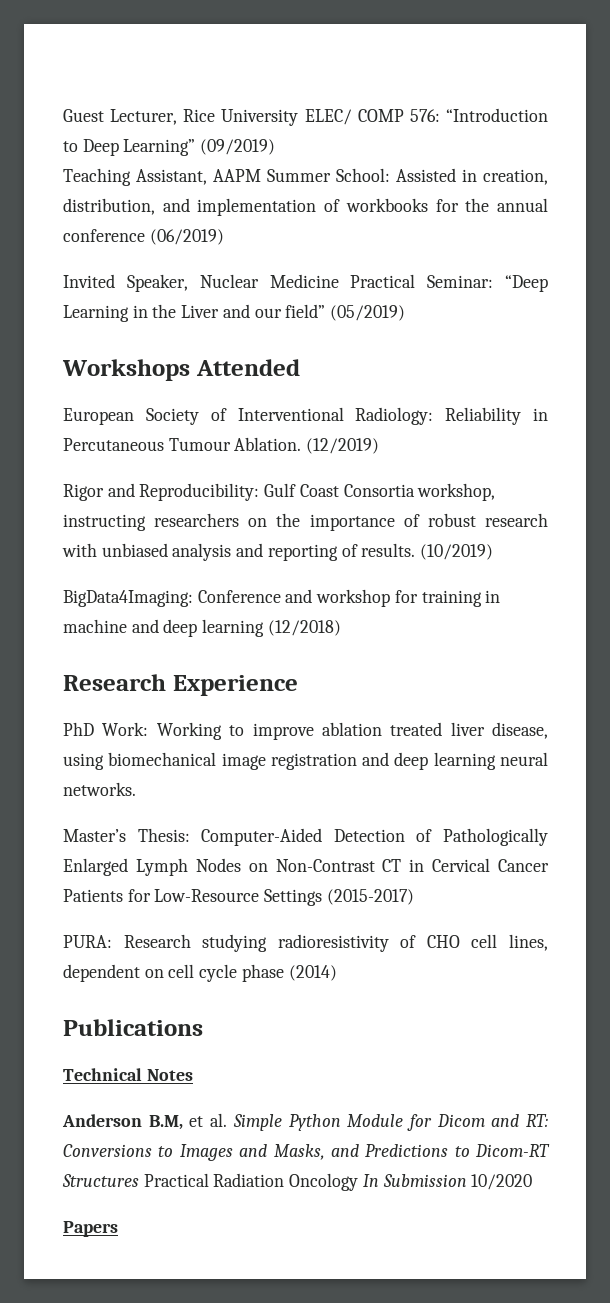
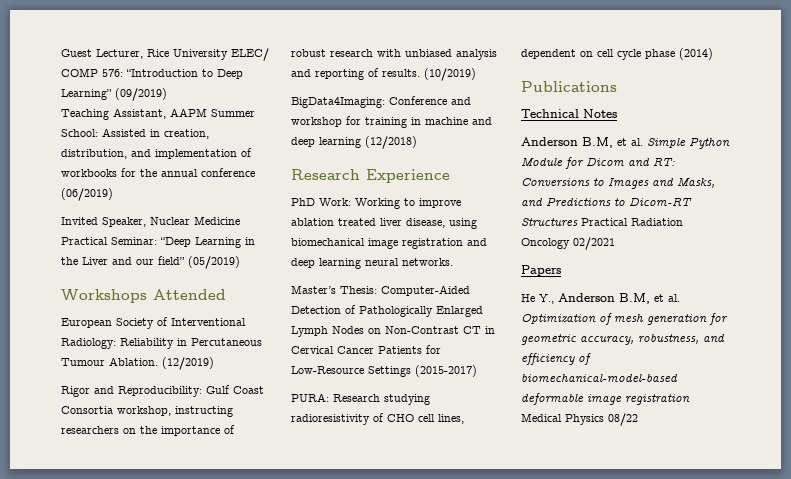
- Anderson B.M, et al. Simple Python Module for Dicom and RT: Conversions to Images and Masks, and Predictions to Dicom-RT Structures Practical Radiation Oncology In Submission 10/2020
+ Anderson B.M, et al. Simple Python Module for Dicom and RT: Conversions to Images and Masks, and Predictions to Dicom-RT Structures Practical Radiation Oncology 02/2021
  Papers
+ He Y., Anderson B.M, et al. Optimization of mesh generation for geometric accuracy, robustness, and efficiency of biomechanical-model-based deformable image registration Medical Physics 08/22

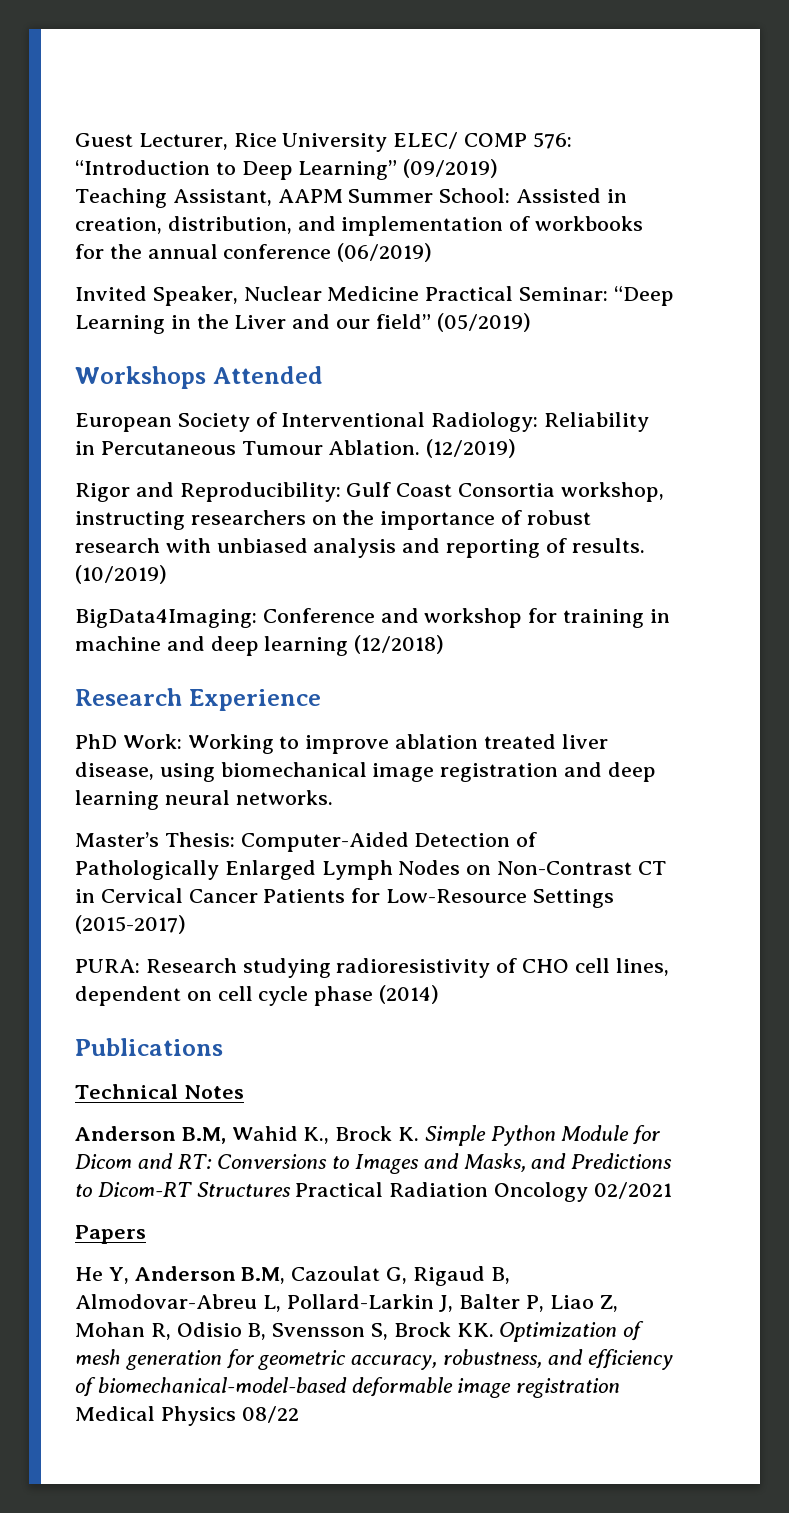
- Anderson B.M, et al. Simple Python Module for Dicom and RT: Conversions to Images and Masks, and Predictions to Dicom-RT Structures Practical Radiation Oncology 02/2021
+ Anderson B.M, Wahid K., Brock K. Simple Python Module for Dicom and RT: Conversions to Images and Masks, and Predictions to Dicom-RT Structures Practical Radiation Oncology 02/2021
- He Y., Anderson B.M, et al. Optimization of mesh generation for geometric accuracy, robustness, and efficiency of biomechanical-model-based deformable image registration Medical Physics 08/22
+ He Y, Anderson B.M, Cazoulat G, Rigaud B, Almodovar-Abreu L, Pollard-Larkin J, Balter P, Liao Z, Mohan R, Odisio B, Svensson S, Brock KK. Optimization of mesh generation for geometric accuracy, robustness, and efficiency of biomechanical-model-based deformable image registration Medical Physics 08/22

